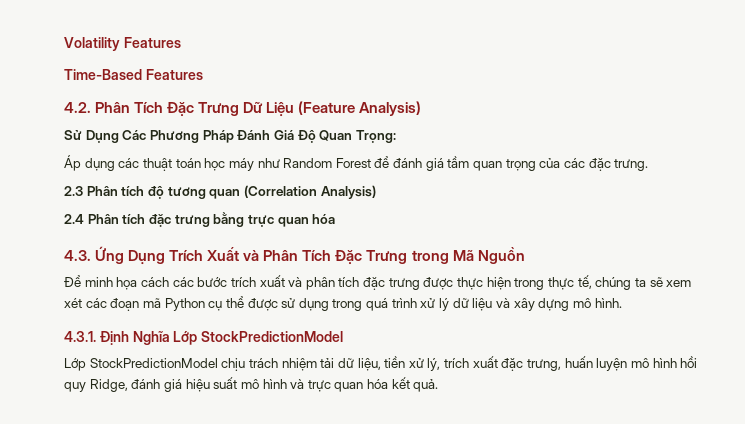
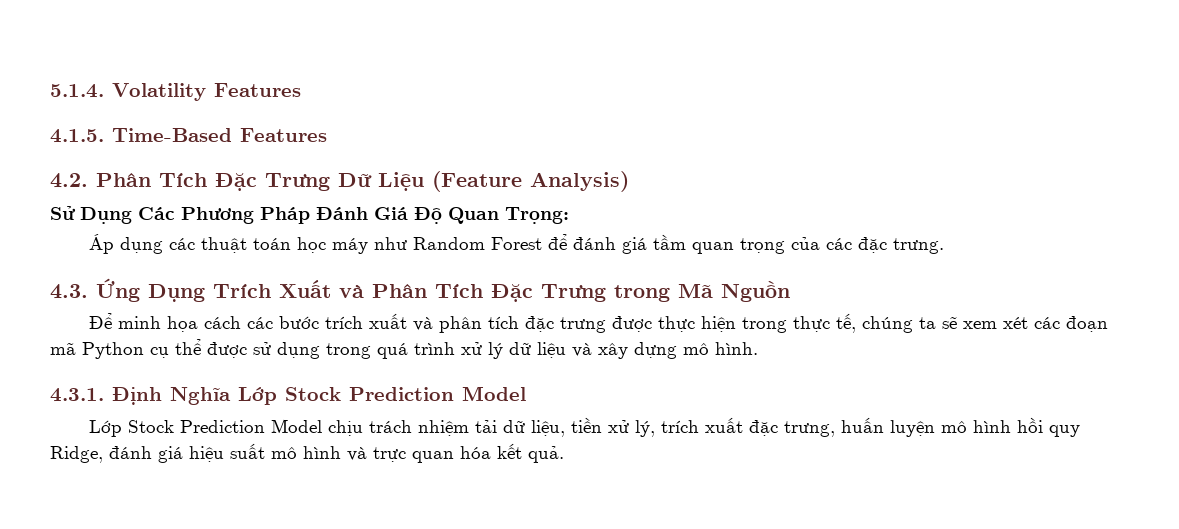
- Volatility Features
+ 5.1.4. Volatility Features
- Time-Based Features
+ 4.1.5. Time-Based Features
- 2.3 Phân tích độ tương quan (Correlation Analysis)
- 2.4 Phân tích đặc trưng bằng trực quan hóa
- 4.3.1. Định Nghĩa Lớp StockPredictionModel
- Lớp StockPredictionModel chịu trách nhiệm tải dữ liệu, tiền xử lý, trích xuất đặc trưng, huấn luyện mô hình hồi quy Ridge, đánh giá hiệu suất mô hình và trực quan hóa kết quả.
+ 4.3.1. Định Nghĩa Lớp Stock Prediction Model
+ Lớp Stock Prediction Model chịu trách nhiệm tải dữ liệu, tiền xử lý, trích xuất đặc trưng, huấn luyện mô hình hồi quy Ridge, đánh giá hiệu suất mô hình và trực quan hóa kết quả.

